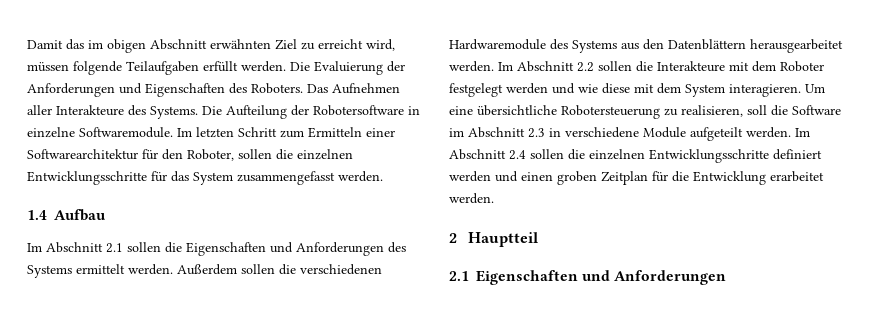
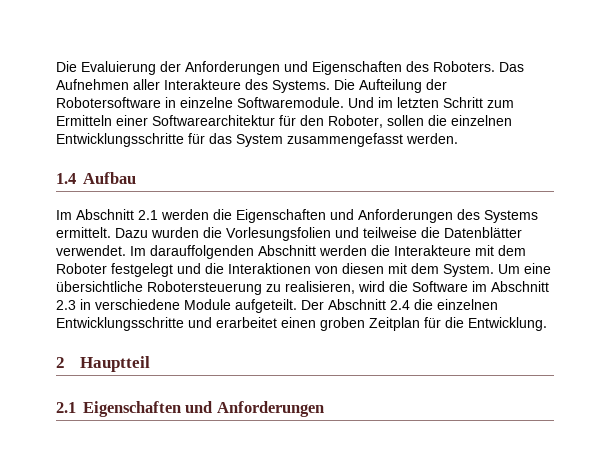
- Damit das im obigen Abschnitt erwähnten Ziel zu erreicht wird, müssen folgende Teilaufgaben erfüllt werden.
- Im letzten Schritt zum Ermitteln einer Softwarearchitektur für den Roboter, sollen die einzelnen Entwicklungsschritte für das System zusammengefasst werden.
+ Und im letzten Schritt zum Ermitteln einer Softwarearchitektur für den Roboter, sollen die einzelnen Entwicklungsschritte für das System zusammengefasst werden.
- Im Abschnitt 2.1 sollen die Eigenschaften und Anforderungen des Systems ermittelt werden. Außerdem sollen die verschiedenen Hardwaremodule des Systems aus den Datenblättern herausgearbeitet werden. Im Abschnitt 2.2 sollen die Interakteure mit dem Roboter festgelegt werden und wie diese mit dem System interagieren.
+ Im Abschnitt 2.1 werden die Eigenschaften und Anforderungen des Systems ermittelt. Dazu wurden die Vorlesungsfolien und teilweise die Datenblätter verwendet. Im darauffolgenden Abschnitt werden die Interakteure mit dem Roboter festgelegt und die Interaktionen von diesen mit dem System.
- Um eine übersichtliche Robotersteuerung zu realisieren, soll die Software im Abschnitt 2.3 in verschiedene Module aufgeteilt werden. Im Abschnitt 2.4 sollen die einzelnen Entwicklungsschritte definiert werden und einen groben Zeitplan für die Entwicklung erarbeitet werden.
+ Um eine übersichtliche Robotersteuerung zu realisieren, wird die Software im Abschnitt 2.3 in verschiedene Module aufgeteilt. Der Abschnitt 2.4 die einzelnen Entwicklungsschritte und erarbeitet einen groben Zeitplan für die Entwicklung.

